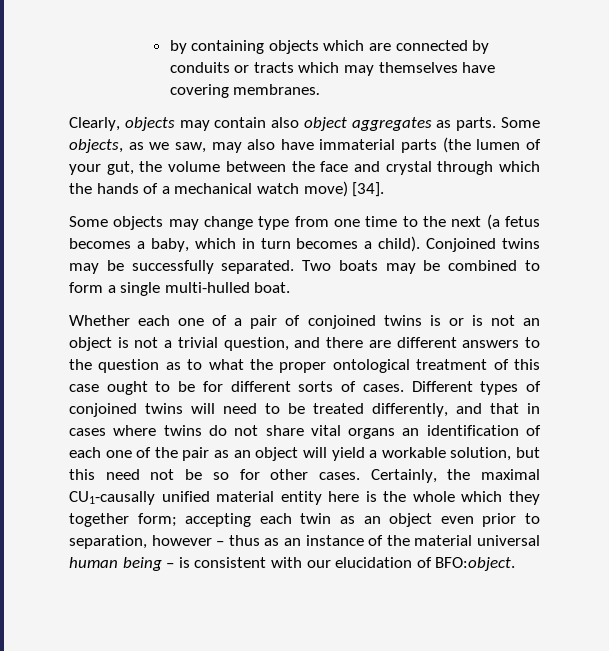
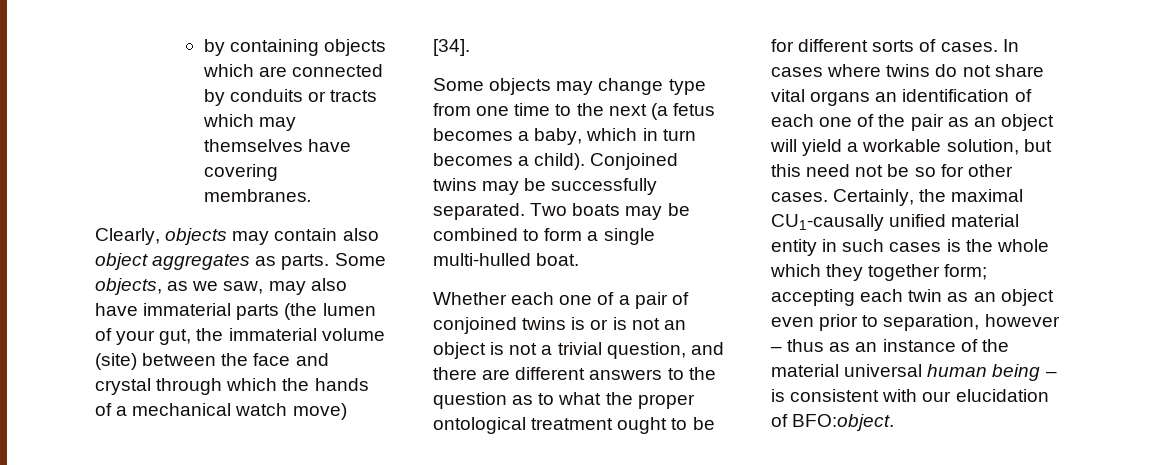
- Some objects, as we saw, may also have immaterial parts (the lumen of your gut, the volume between the face and crystal through which the hands of a mechanical watch move) [34].
+ Some objects, as we saw, may also have immaterial parts (the lumen of your gut, the immaterial volume (site) between the face and crystal through which the hands of a mechanical watch move) [34].
- Whether each one of a pair of conjoined twins is or is not an object is not a trivial question, and there are different answers to the question as to what the proper ontological treatment of this case ought to be for different sorts of cases.
+ Whether each one of a pair of conjoined twins is or is not an object is not a trivial question, and there are different answers to the question as to what the proper ontological treatment ought to be for different sorts of cases.
- Different types of conjoined twins will need to be treated differently, and that in cases where twins do not share vital organs an identification of each one of the pair as an object will yield a workable solution, but this need not be so for other cases.
+ In cases where twins do not share vital organs an identification of each one of the pair as an object will yield a workable solution, but this need not be so for other cases.
- Certainly, the maximal CU1-causally unified material entity here is the whole which they together form; accepting each twin as an object even prior to separation, however – thus as an instance of the material universal human being – is consistent with our elucidation of BFO:object.
+ Certainly, the maximal CU1-causally unified material entity in such cases is the whole which they together form; accepting each twin as an object even prior to separation, however – thus as an instance of the material universal human being – is consistent with our elucidation of BFO:object.

